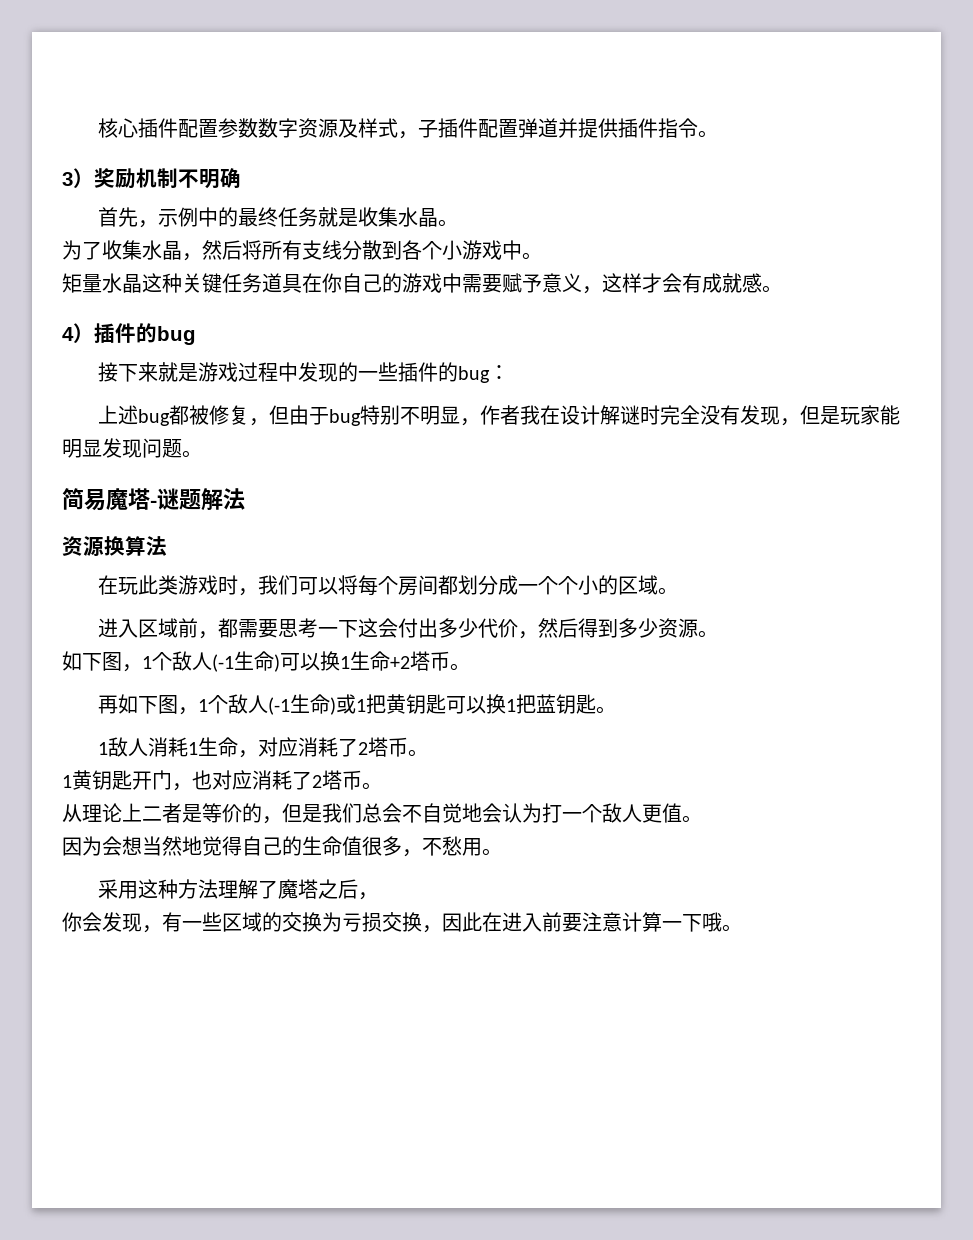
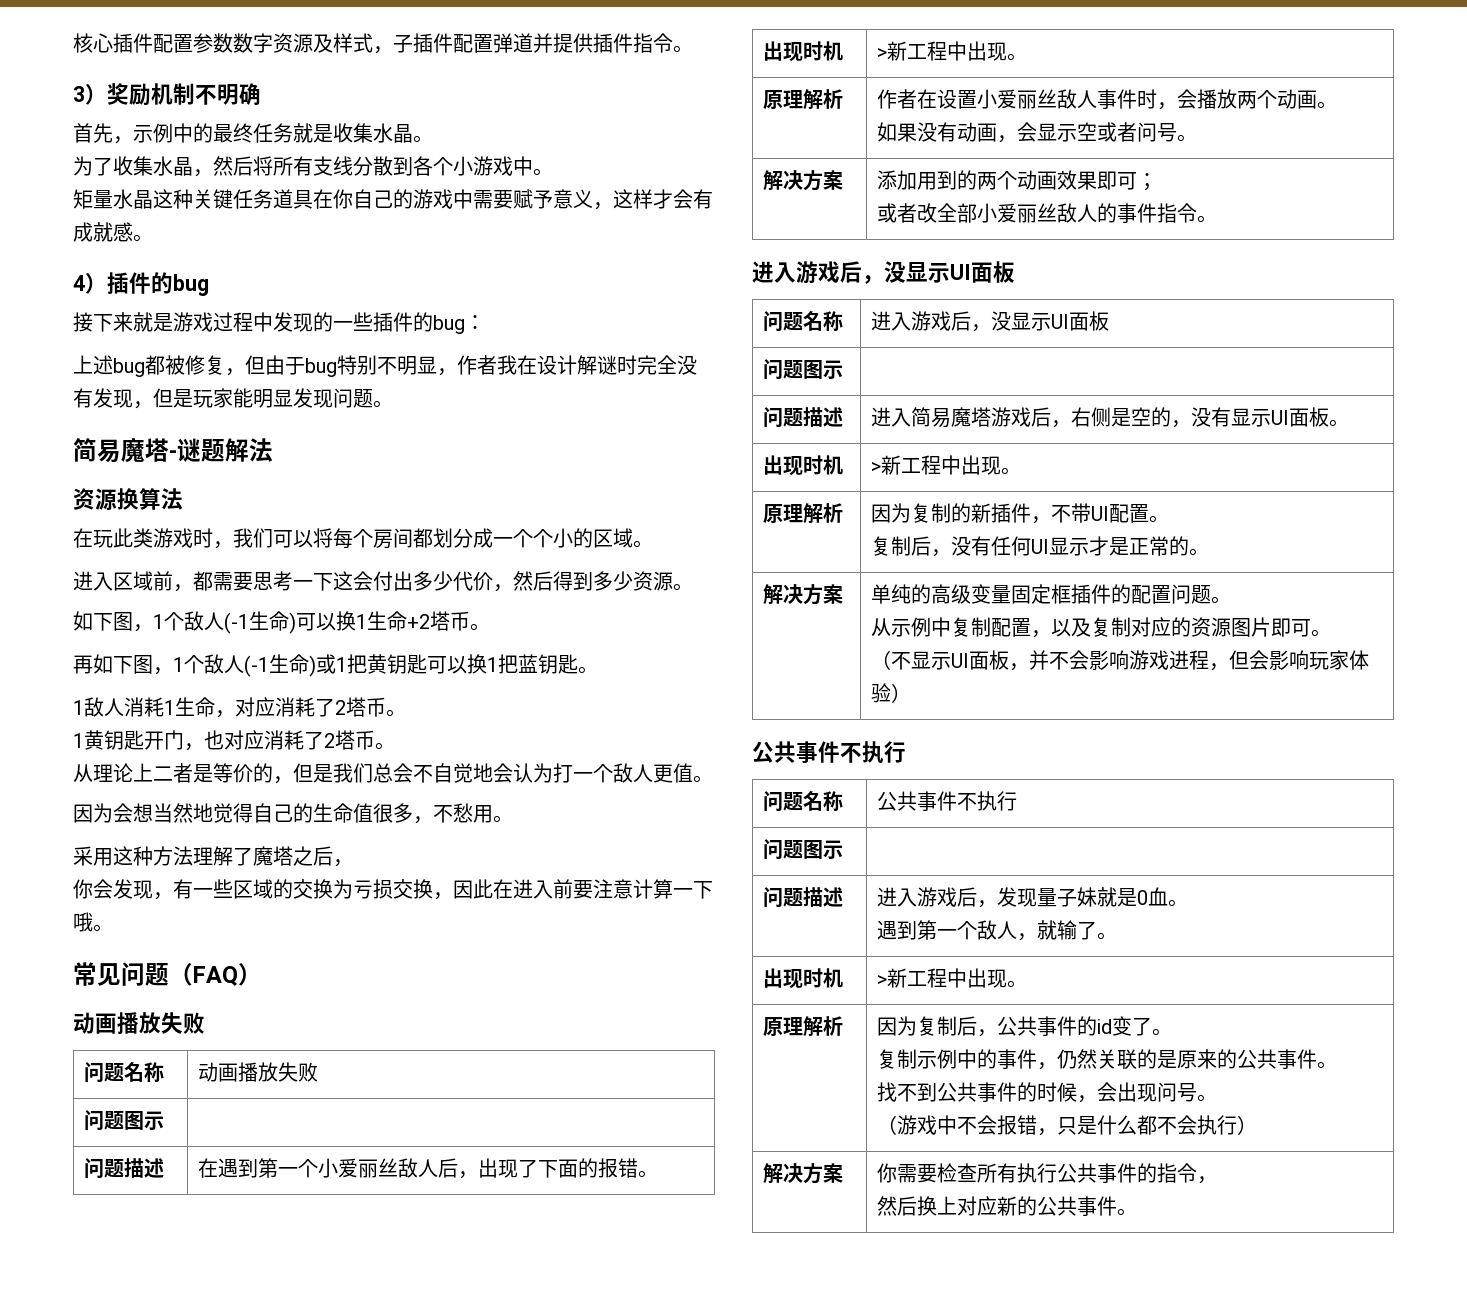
+ 常见问题（FAQ）
+ 动画播放失败
+ 问题名称 | 动画播放失败
+ 问题图示 |
+ 问题描述 | 在遇到第一个小爱丽丝敌人后，出现了下面的报错。
+ 出现时机 | >新工程中出现。
+ 原理解析 | 作者在设置小爱丽丝敌人事件时，会播放两个动画。
+ 如果没有动画，会显示空或者问号。
+ 解决方案 | 添加用到的两个动画效果即可；
+ 或者改全部小爱丽丝敌人的事件指令。
+ 进入游戏后，没显示UI面板
+ 问题名称 | 进入游戏后，没显示UI面板
+ 问题图示 |
+ 问题描述 | 进入简易魔塔游戏后，右侧是空的，没有显示UI面板。
+ 出现时机 | >新工程中出现。
+ 原理解析 | 因为复制的新插件，不带UI配置。
+ 复制后，没有任何UI显示才是正常的。
+ 解决方案 | 单纯的高级变量固定框插件的配置问题。
+ 从示例中复制配置，以及复制对应的资源图片即可。
+ （不显示UI面板，并不会影响游戏进程，但会影响玩家体验）
+ 公共事件不执行
+ 问题名称 | 公共事件不执行
+ 问题图示 |
+ 问题描述 | 进入游戏后，发现量子妹就是0血。
+ 遇到第一个敌人，就输了。
+ 出现时机 | >新工程中出现。
+ 原理解析 | 因为复制后，公共事件的id变了。
+ 复制示例中的事件，仍然关联的是原来的公共事件。
+ 找不到公共事件的时候，会出现问号。
+ （游戏中不会报错，只是什么都不会执行）
+ 解决方案 | 你需要检查所有执行公共事件的指令，
+ 然后换上对应新的公共事件。

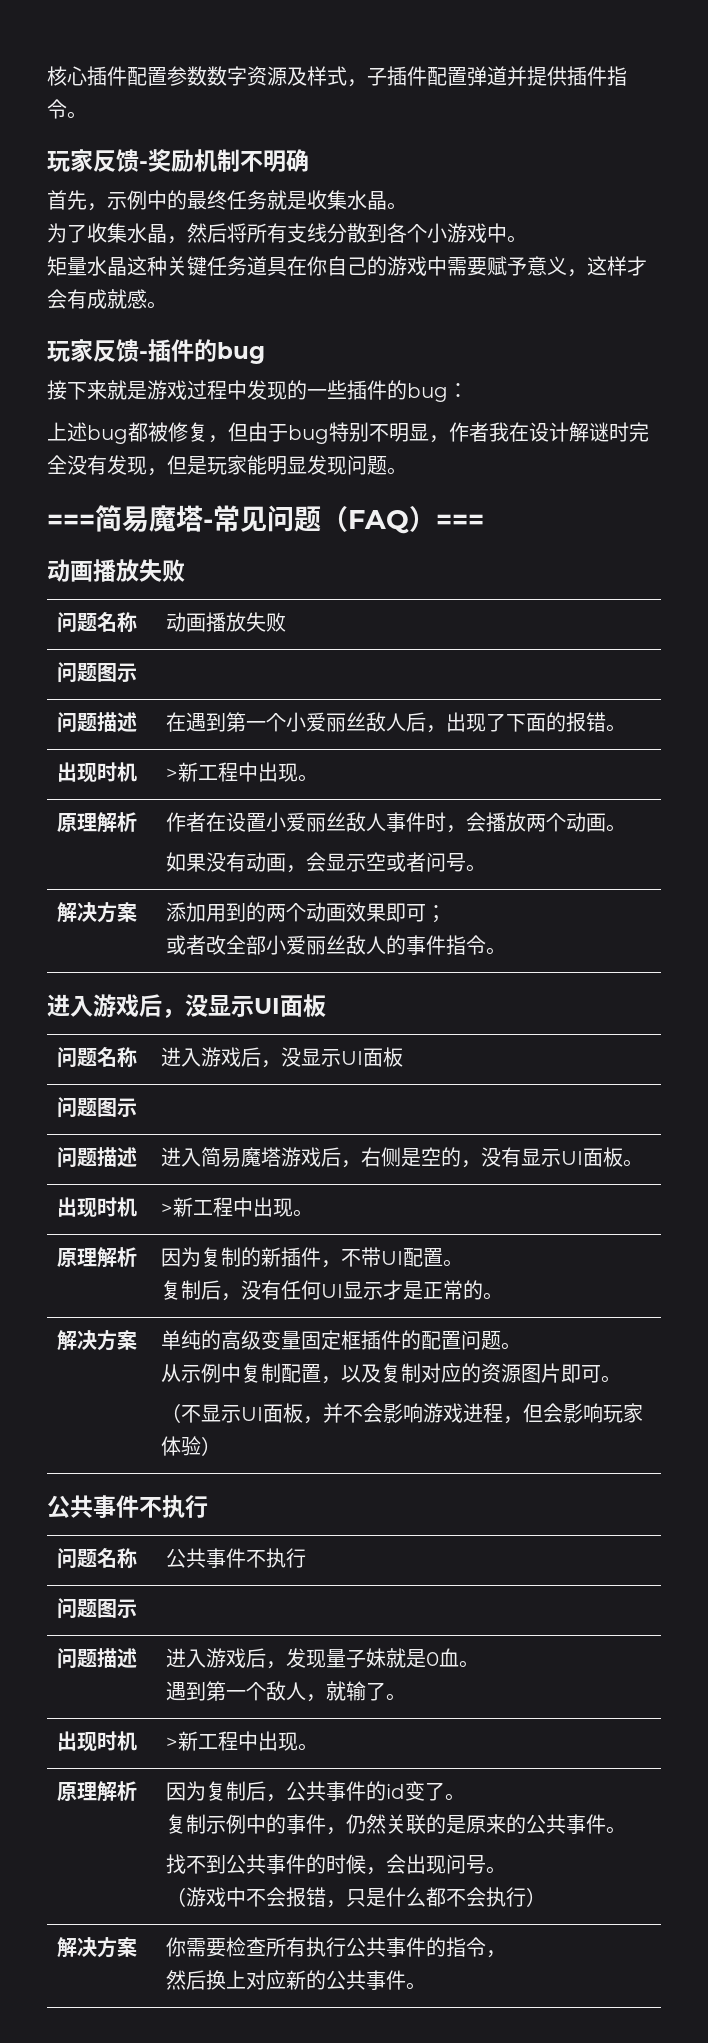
- 3）奖励机制不明确
+ 玩家反馈-奖励机制不明确
- 4）插件的bug
+ 玩家反馈-插件的bug
- 简易魔塔-谜题解法
- 资源换算法
- 在玩此类游戏时，我们可以将每个房间都划分成一个个小的区域。
- 进入区域前，都需要思考一下这会付出多少代价，然后得到多少资源。
- 如下图，1个敌人(-1生命)可以换1生命+2塔币。
- 再如下图，1个敌人(-1生命)或1把黄钥匙可以换1把蓝钥匙。
- 1敌人消耗1生命，对应消耗了2塔币。
- 1黄钥匙开门，也对应消耗了2塔币。
- 从理论上二者是等价的，但是我们总会不自觉地会认为打一个敌人更值。
- 因为会想当然地觉得自己的生命值很多，不愁用。
- 采用这种方法理解了魔塔之后，
- 你会发现，有一些区域的交换为亏损交换，因此在进入前要注意计算一下哦。
- 常见问题（FAQ）
+ ===简易魔塔-常见问题（FAQ）===

